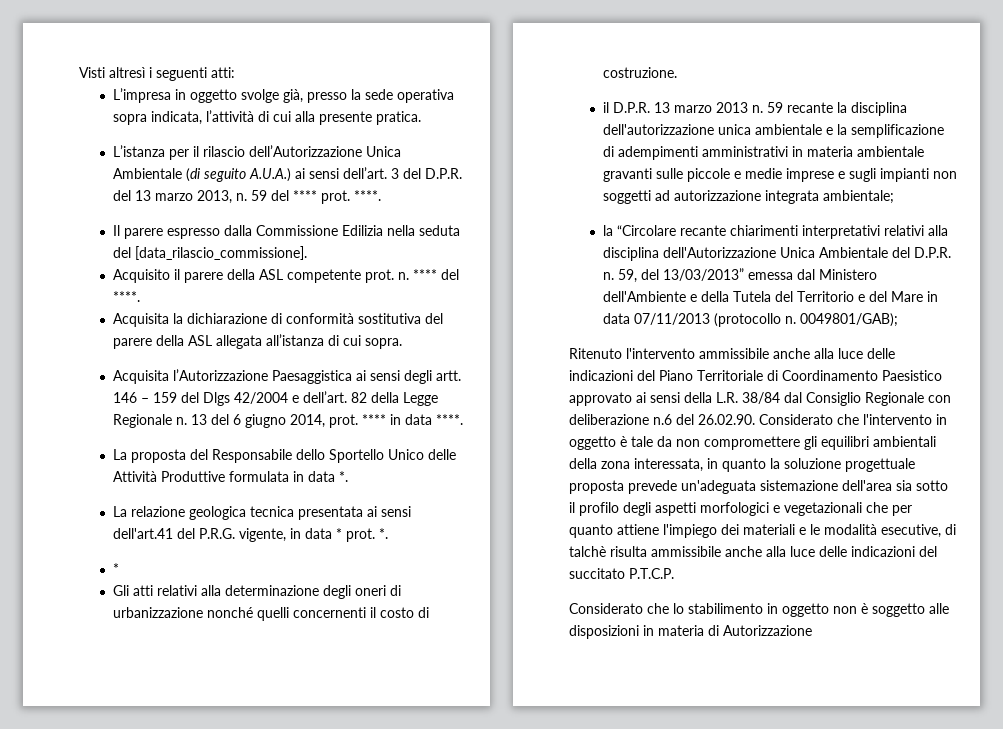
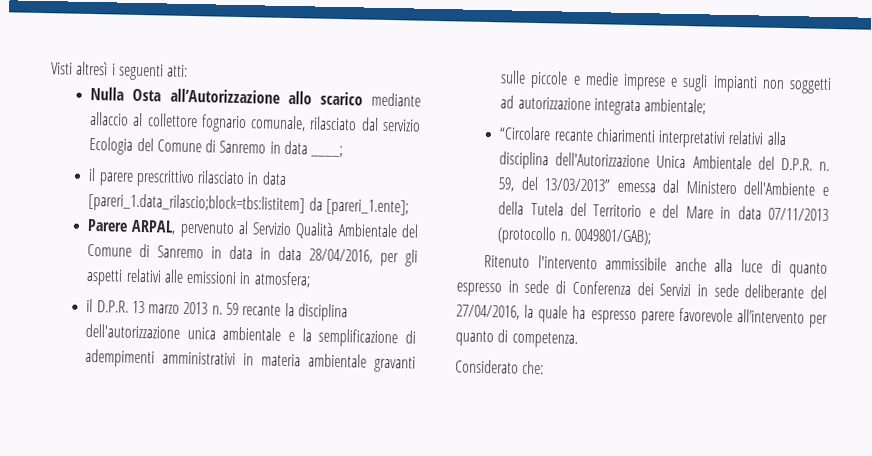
- L’impresa in oggetto svolge già, presso la sede operativa sopra indicata, l’attività di cui alla presente pratica.
- L’istanza per il rilascio dell’Autorizzazione Unica Ambientale (di seguito A.U.A.) ai sensi dell’art. 3 del D.P.R. del 13 marzo 2013, n. 59 del **** prot. ****.
- Il parere espresso dalla Commissione Edilizia nella seduta del [data_rilascio_commissione].
- Acquisito il parere della ASL competente prot. n. **** del ****.
- Acquisita la dichiarazione di conformità sostitutiva del parere della ASL allegata all’istanza di cui sopra.
- Acquisita l’Autorizzazione Paesaggistica ai sensi degli artt. 146 – 159 del Dlgs 42/2004 e dell’art. 82 della Legge Regionale n. 13 del 6 giugno 2014, prot. **** in data ****.
- La proposta del Responsabile dello Sportello Unico delle Attività Produttive formulata in data *.
- La relazione geologica tecnica presentata ai sensi dell'art.41 del P.R.G. vigente, in data * prot. *.
- *
- Gli atti relativi alla determinazione degli oneri di urbanizzazione nonché quelli concernenti il costo di costruzione.
+ Nulla Osta all’Autorizzazione allo scarico mediante allaccio al collettore fognario comunale, rilasciato dal servizio Ecologia del Comune di Sanremo in data ____;
+ il parere prescrittivo rilasciato in data [pareri_1.data_rilascio;block=tbs:listitem] da [pareri_1.ente];
+ Parere ARPAL, pervenuto al Servizio Qualità Ambientale del Comune di Sanremo in data in data 28/04/2016, per gli aspetti relativi alle emissioni in atmosfera;
- la “Circolare recante chiarimenti interpretativi relativi alla disciplina dell'Autorizzazione Unica Ambientale del D.P.R. n.
+ “Circolare recante chiarimenti interpretativi relativi alla disciplina dell'Autorizzazione Unica Ambientale del D.P.R. n.
- Ritenuto l'intervento ammissibile anche alla luce delle indicazioni del Piano Territoriale di Coordinamento Paesistico approvato ai sensi della L.R. 38/84 dal Consiglio Regionale con deliberazione n.6 del 26.02.90. Considerato che l'intervento in oggetto è tale da non compromettere gli equilibri ambientali della zona interessata, in quanto la soluzione progettuale proposta prevede un'adeguata sistemazione dell'area sia sotto il profilo degli aspetti morfologici e vegetazionali che per quanto attiene l'impiego dei materiali e le modalità esecutive, di talchè risulta ammissibile anche alla luce delle indicazioni del succitato P.T.C.P.
- Considerato che lo stabilimento in oggetto non è soggetto alle disposizioni in materia di Autorizzazione
+ Ritenuto l'intervento ammissibile anche alla luce di quanto espresso in sede di Conferenza dei Servizi in sede deliberante del 27/04/2016, la quale ha espresso parere favorevole all’intervento per quanto di competenza.
+ Considerato che:

